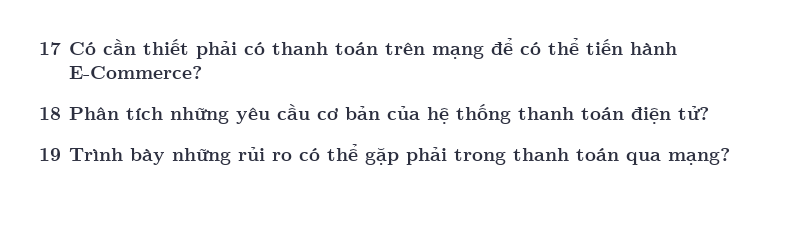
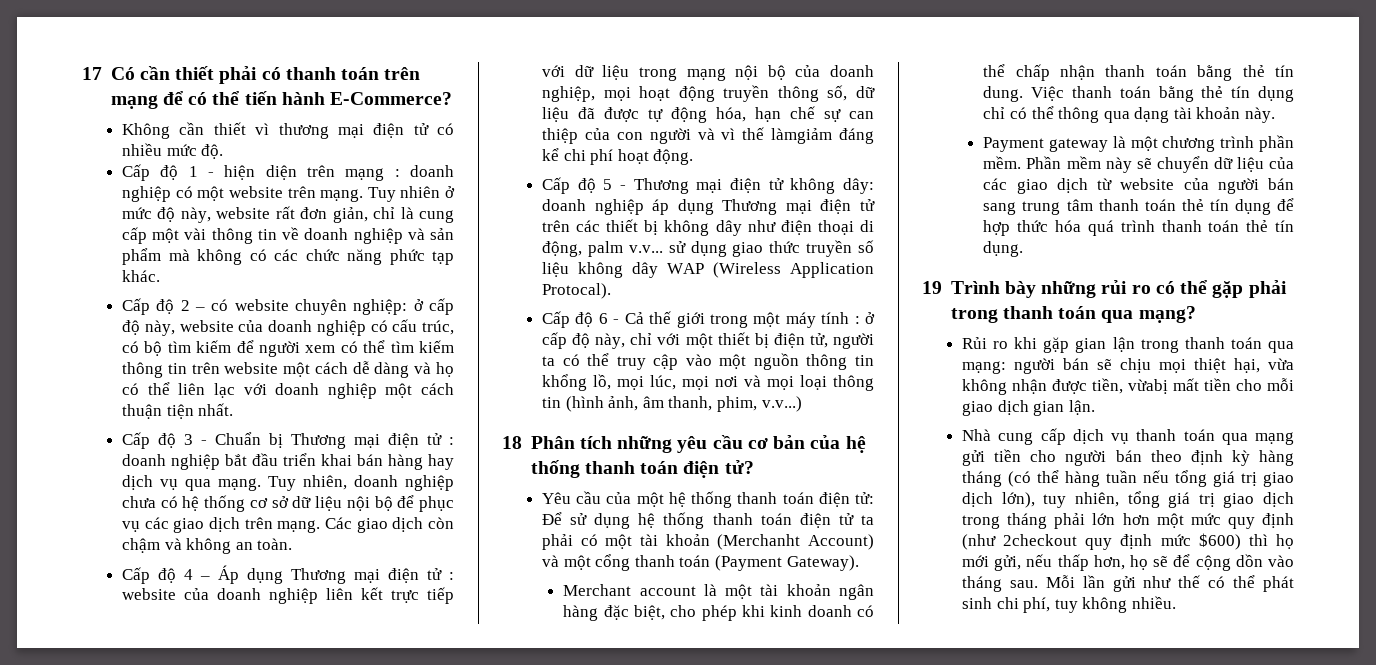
+ Không cần thiết vì thương mại điện tử có nhiều mức độ.
+ Cấp độ 1 - hiện diện trên mạng : doanh nghiệp có một website trên mạng. Tuy nhiên ở mức độ này, website rất đơn giản, chỉ là cung cấp một vài thông tin về doanh nghiệp và sản phẩm mà không có các chức năng phức tạp khác.
+ Cấp độ 2 – có website chuyên nghiệp: ở cấp độ này, website của doanh nghiệp có cấu trúc, có bộ tìm kiếm để người xem có thể tìm kiếm thông tin trên website một cách dễ dàng và họ có thể liên lạc với doanh nghiệp một cách thuận tiện nhất.
+ Cấp độ 3 - Chuẩn bị Thương mại điện tử : doanh nghiệp bắt đầu triển khai bán hàng hay dịch vụ qua mạng. Tuy nhiên, doanh nghiệp chưa có hệ thống cơ sở dữ liệu nội bộ để phục vụ các giao dịch trên mạng. Các giao dịch còn chậm và không an toàn.
+ Cấp độ 4 – Áp dụng Thương mại điện tử : website của doanh nghiệp liên kết trực tiếp với dữ liệu trong mạng nội bộ của doanh nghiệp, mọi hoạt động truyền thông số, dữ liệu đã được tự động hóa, hạn chế sự can thiệp của con người và vì thế làmgiảm đáng kể chi phí hoạt động.
+ Cấp độ 5 - Thương mại điện tử không dây: doanh nghiệp áp dụng Thương mại điện tử trên các thiết bị không dây như điện thoại di động, palm v.v... sử dụng giao thức truyền số liệu không dây WAP (Wireless Application Protocal).
+ Cấp độ 6 - Cả thế giới trong một máy tính : ở cấp độ này, chỉ với một thiết bị điện tử, người ta có thể truy cập vào một nguồn thông tin khổng lồ, mọi lúc, mọi nơi và mọi loại thông tin (hình ảnh, âm thanh, phim, v.v...)
+ Yêu cầu của một hệ thống thanh toán điện tử: Để sử dụng hệ thống thanh toán điện tử ta phải có một tài khoản (Merchanht Account) và một cổng thanh toán (Payment Gateway).
+ Merchant account là một tài khoản ngân hàng đặc biệt, cho phép khi kinh doanh có thể chấp nhận thanh toán bằng thẻ tín dung. Việc thanh toán bằng thẻ tín dụng chỉ có thể thông qua dạng tài khoản này.
+ Payment gateway là một chương trình phần mềm. Phần mềm này sẽ chuyển dữ liệu của các giao dịch từ website của người bán sang trung tâm thanh toán thẻ tín dụng để hợp thức hóa quá trình thanh toán thẻ tín dụng.
+ Rủi ro khi gặp gian lận trong thanh toán qua mạng: người bán sẽ chịu mọi thiệt hại, vừa không nhận được tiền, vừabị mất tiền cho mỗi giao dịch gian lận.
+ Nhà cung cấp dịch vụ thanh toán qua mạng gửi tiền cho người bán theo định kỳ hàng tháng (có thể hàng tuần nếu tổng giá trị giao dịch lớn), tuy nhiên, tổng giá trị giao dịch trong tháng phải lớn hơn một mức quy định (như 2checkout quy định mức $600) thì họ mới gửi, nếu thấp hơn, họ sẽ để cộng dồn vào tháng sau. Mỗi lần gửi như thế có thể phát sinh chi phí, tuy không nhiều.

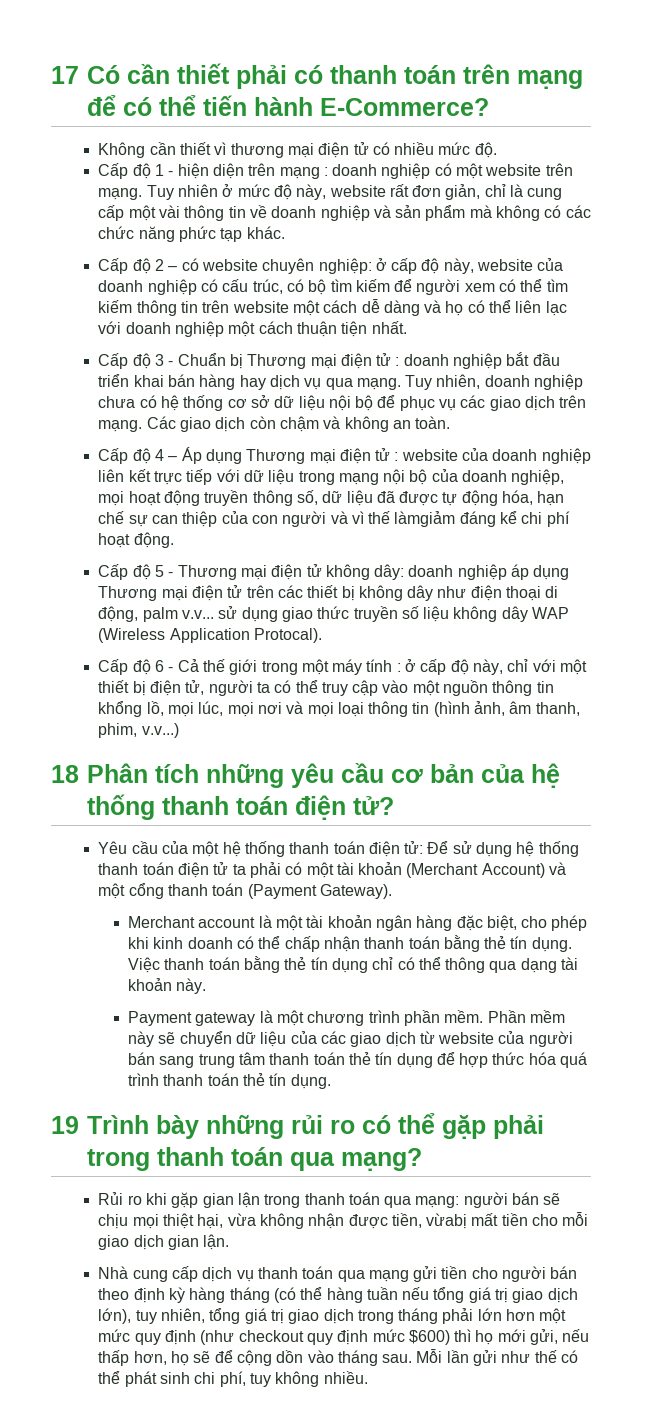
- Yêu cầu của một hệ thống thanh toán điện tử: Để sử dụng hệ thống thanh toán điện tử ta phải có một tài khoản (Merchanht Account) và một cổng thanh toán (Payment Gateway).
+ Yêu cầu của một hệ thống thanh toán điện tử: Để sử dụng hệ thống thanh toán điện tử ta phải có một tài khoản (Merchant Account) và một cổng thanh toán (Payment Gateway).
- Merchant account là một tài khoản ngân hàng đặc biệt, cho phép khi kinh doanh có thể chấp nhận thanh toán bằng thẻ tín dung.
+ Merchant account là một tài khoản ngân hàng đặc biệt, cho phép khi kinh doanh có thể chấp nhận thanh toán bằng thẻ tín dụng.
- Nhà cung cấp dịch vụ thanh toán qua mạng gửi tiền cho người bán theo định kỳ hàng tháng (có thể hàng tuần nếu tổng giá trị giao dịch lớn), tuy nhiên, tổng giá trị giao dịch trong tháng phải lớn hơn một mức quy định (như 2checkout quy định mức $600) thì họ mới gửi, nếu thấp hơn, họ sẽ để cộng dồn vào tháng sau.
+ Nhà cung cấp dịch vụ thanh toán qua mạng gửi tiền cho người bán theo định kỳ hàng tháng (có thể hàng tuần nếu tổng giá trị giao dịch lớn), tuy nhiên, tổng giá trị giao dịch trong tháng phải lớn hơn một mức quy định (như checkout quy định mức $600) thì họ mới gửi, nếu thấp hơn, họ sẽ để cộng dồn vào tháng sau.

